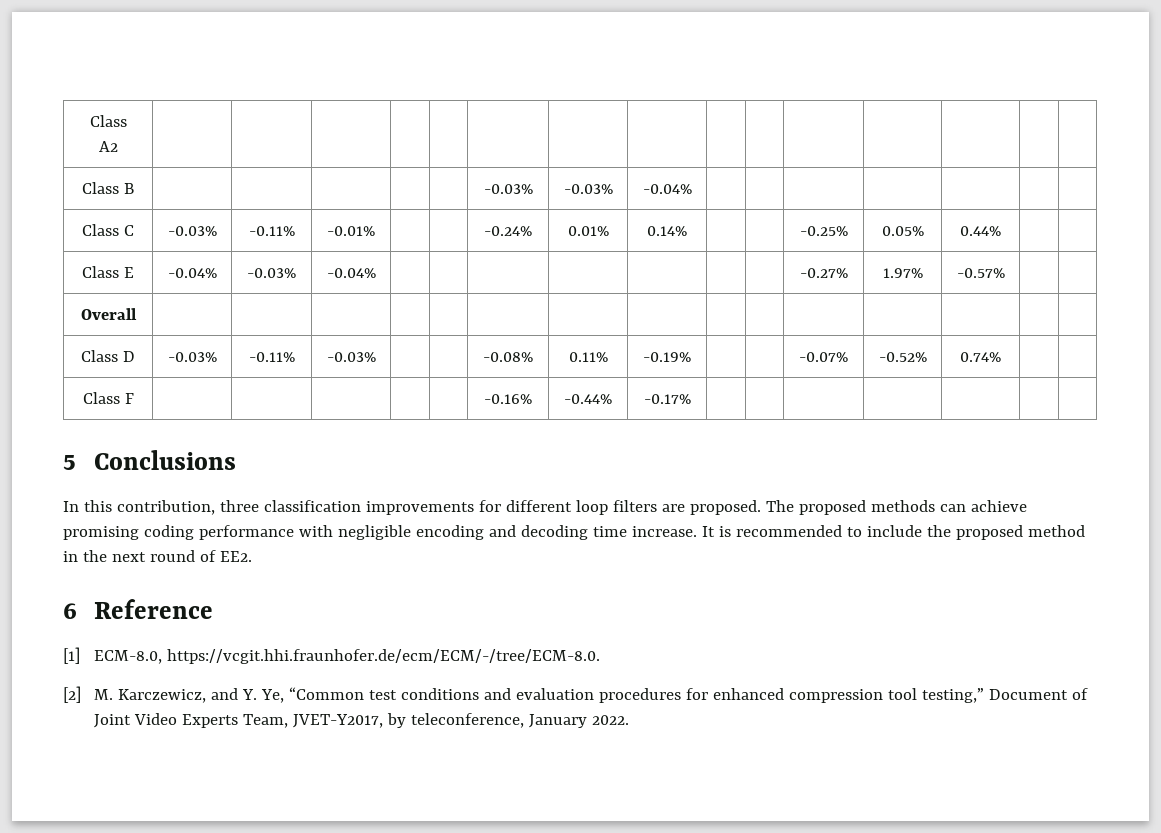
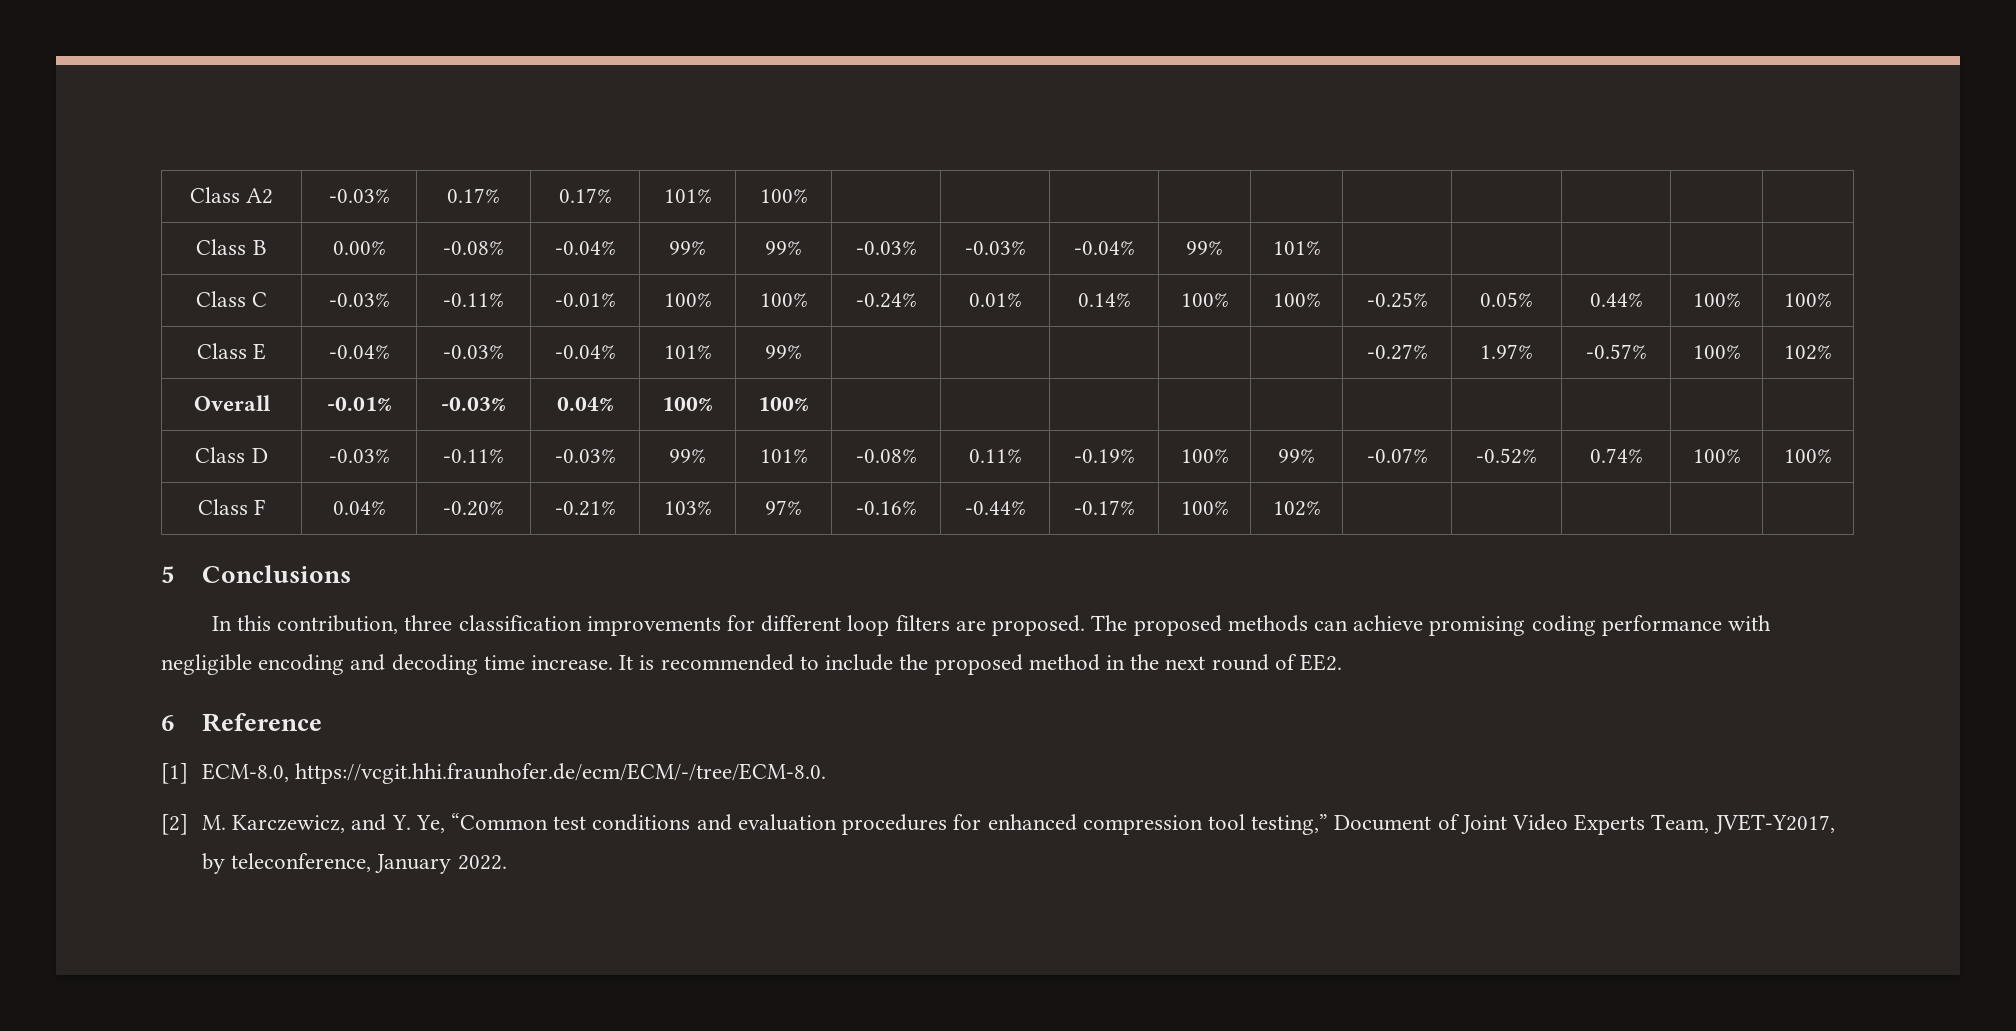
- Class A2 | | | | | | | | | | | | | | |
- Class B | | | | | | -0.03% | -0.03% | -0.04% | | | | | | |
+ Class A2 | -0.03% | 0.17% | 0.17% | 101% | 100% | | | | | | | | | |
+ Class B | 0.00% | -0.08% | -0.04% | 99% | 99% | -0.03% | -0.03% | -0.04% | 99% | 101% | | | | |
- Class C | -0.03% | -0.11% | -0.01% | | | -0.24% | 0.01% | 0.14% | | | -0.25% | 0.05% | 0.44% | |
+ Class C | -0.03% | -0.11% | -0.01% | 100% | 100% | -0.24% | 0.01% | 0.14% | 100% | 100% | -0.25% | 0.05% | 0.44% | 100% | 100%
- Class E | -0.04% | -0.03% | -0.04% | | | | | | | | -0.27% | 1.97% | -0.57% | |
+ Class E | -0.04% | -0.03% | -0.04% | 101% | 99% | | | | | | -0.27% | 1.97% | -0.57% | 100% | 102%
- Overall | | | | | | | | | | | | | | |
+ Overall | -0.01% | -0.03% | 0.04% | 100% | 100% | | | | | | | | | |
- Class D | -0.03% | -0.11% | -0.03% | | | -0.08% | 0.11% | -0.19% | | | -0.07% | -0.52% | 0.74% | |
+ Class D | -0.03% | -0.11% | -0.03% | 99% | 101% | -0.08% | 0.11% | -0.19% | 100% | 99% | -0.07% | -0.52% | 0.74% | 100% | 100%
- Class F | | | | | | -0.16% | -0.44% | -0.17% | | | | | | |
+ Class F | 0.04% | -0.20% | -0.21% | 103% | 97% | -0.16% | -0.44% | -0.17% | 100% | 102% | | | | |

